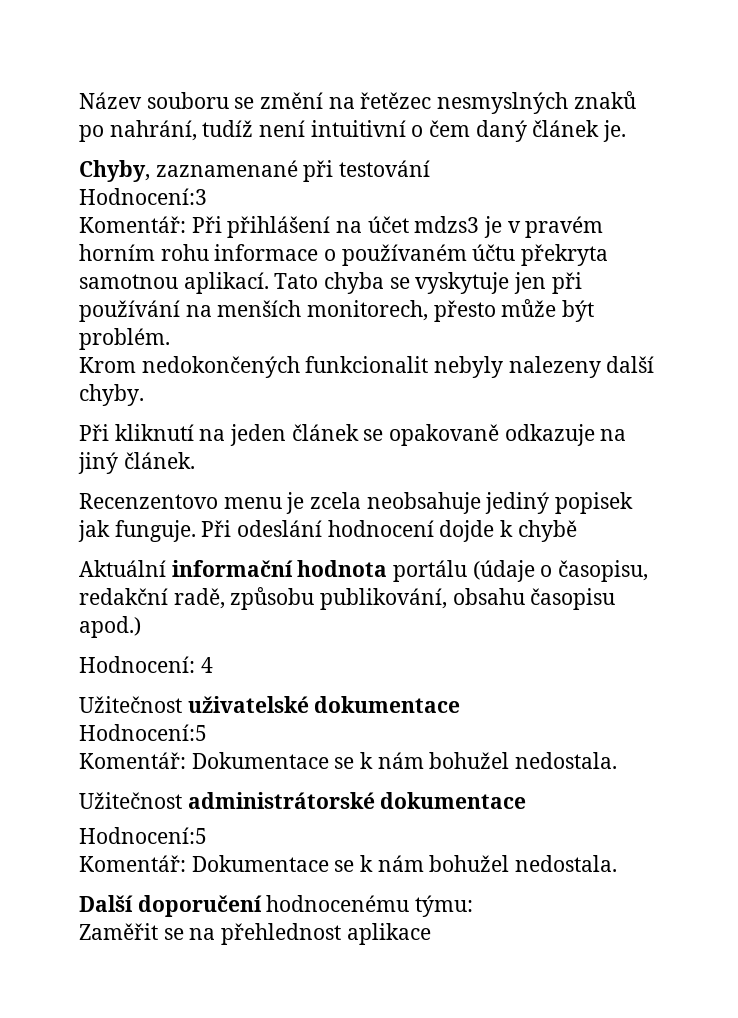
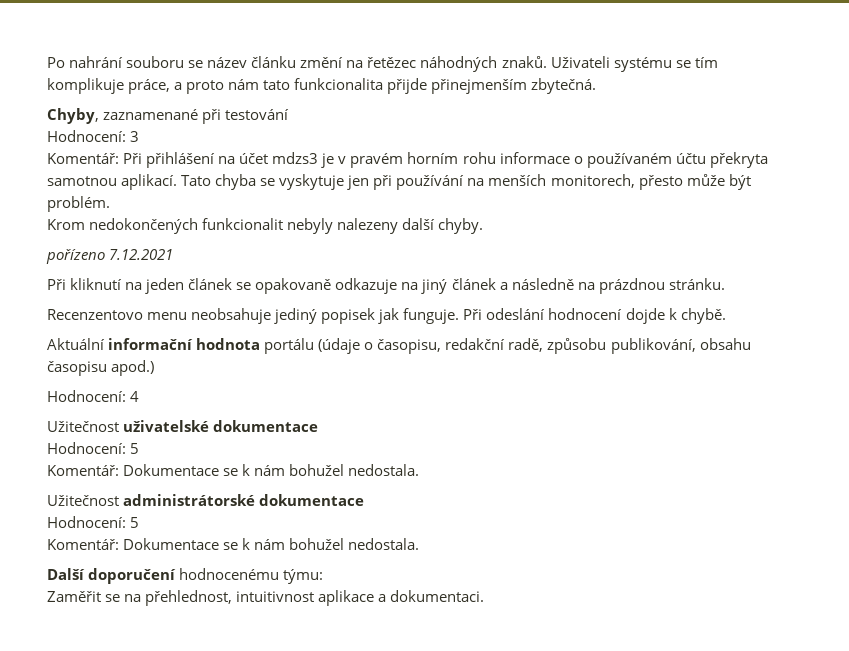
- Název souboru se změní na řetězec nesmyslných znaků po nahrání, tudíž není intuitivní o čem daný článek je.
+ Po nahrání souboru se název článku změní na řetězec náhodných znaků. Uživateli systému se tím komplikuje práce, a proto nám tato funkcionalita přijde přinejmenším zbytečná.
- Hodnocení:3
+ Hodnocení: 3
+ pořízeno 7.12.2021
- Při kliknutí na jeden článek se opakovaně odkazuje na jiný článek.
+ Při kliknutí na jeden článek se opakovaně odkazuje na jiný článek a následně na prázdnou stránku.
- Recenzentovo menu je zcela neobsahuje jediný popisek jak funguje.
+ Recenzentovo menu neobsahuje jediný popisek jak funguje.
- Při odeslání hodnocení dojde k chybě
+ Při odeslání hodnocení dojde k chybě.
  Užitečnost uživatelské dokumentace
- Hodnocení:5
+ Hodnocení: 5
  Užitečnost administrátorské dokumentace
- Hodnocení:5
+ Hodnocení: 5
- Zaměřit se na přehlednost aplikace
+ Zaměřit se na přehlednost, intuitivnost aplikace a dokumentaci.

